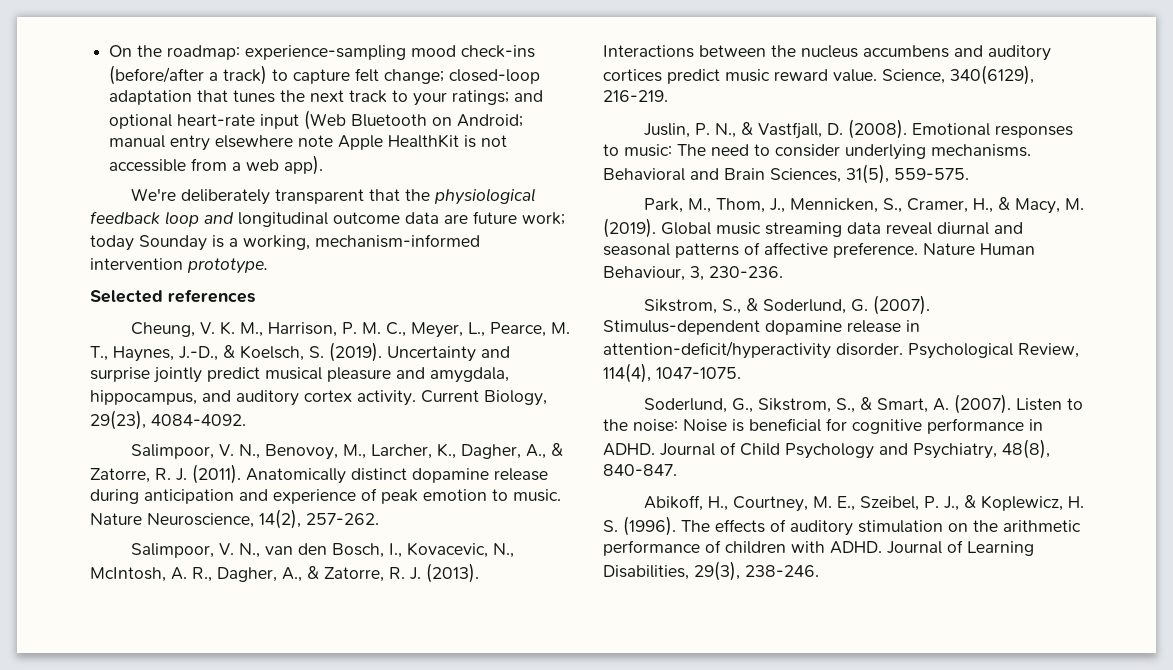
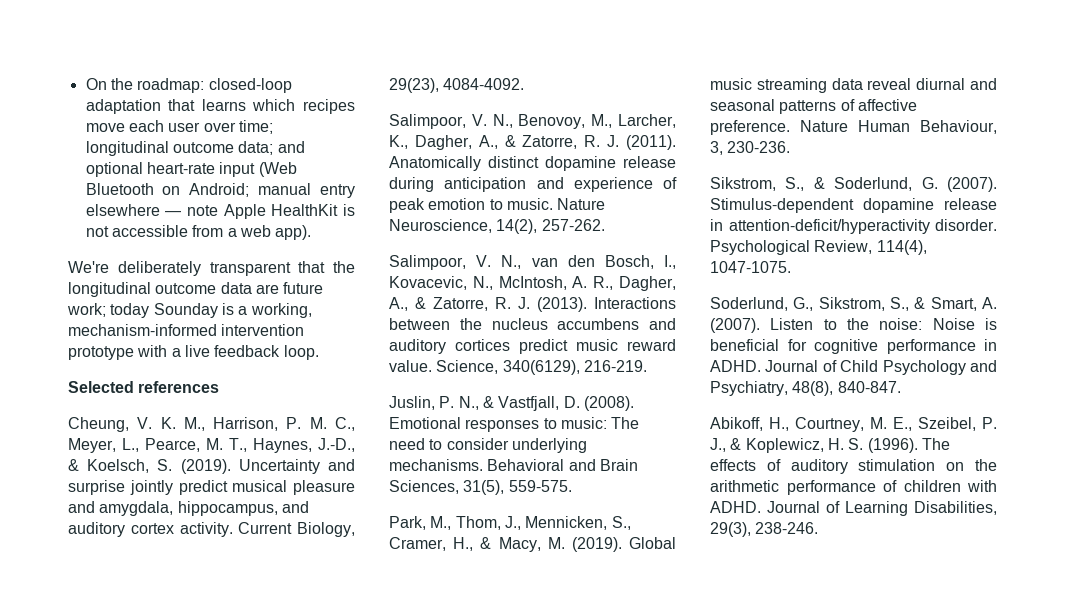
- On the roadmap: experience-sampling mood check-ins (before/after a track) to capture felt change; closed-loop adaptation that tunes the next track to your ratings; and optional heart-rate input (Web Bluetooth on Android; manual entry elsewhere note Apple HealthKit is not accessible from a web app).
+ On the roadmap: closed-loop adaptation that learns which recipes move each user over time; longitudinal outcome data; and optional heart-rate input (Web Bluetooth on Android; manual entry elsewhere — note Apple HealthKit is not accessible from a web app).
- We're deliberately transparent that the physiological feedback loop and longitudinal outcome data are future work; today Sounday is a working, mechanism-informed intervention prototype.
+ We're deliberately transparent that the longitudinal outcome data are future work; today Sounday is a working, mechanism-informed intervention prototype with a live feedback loop.

